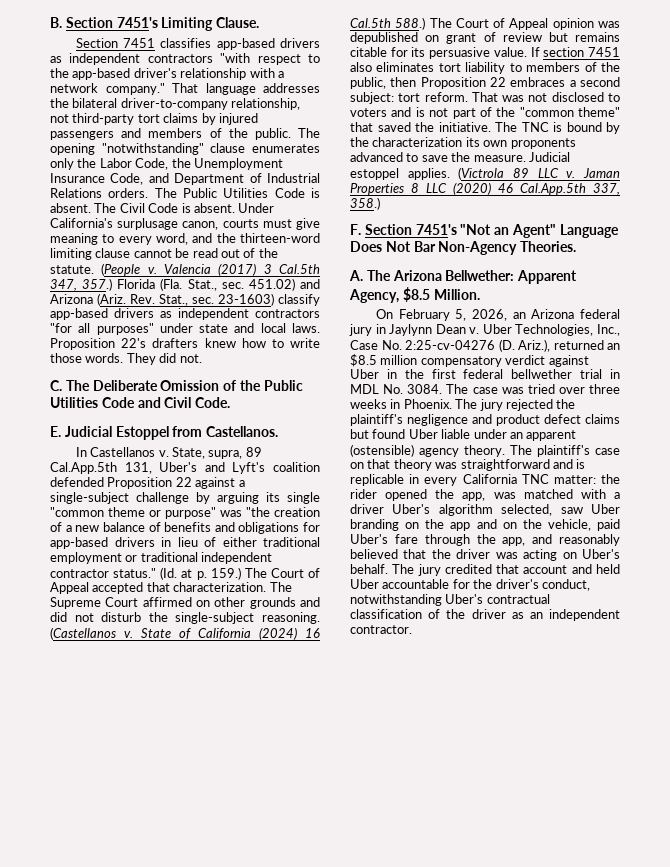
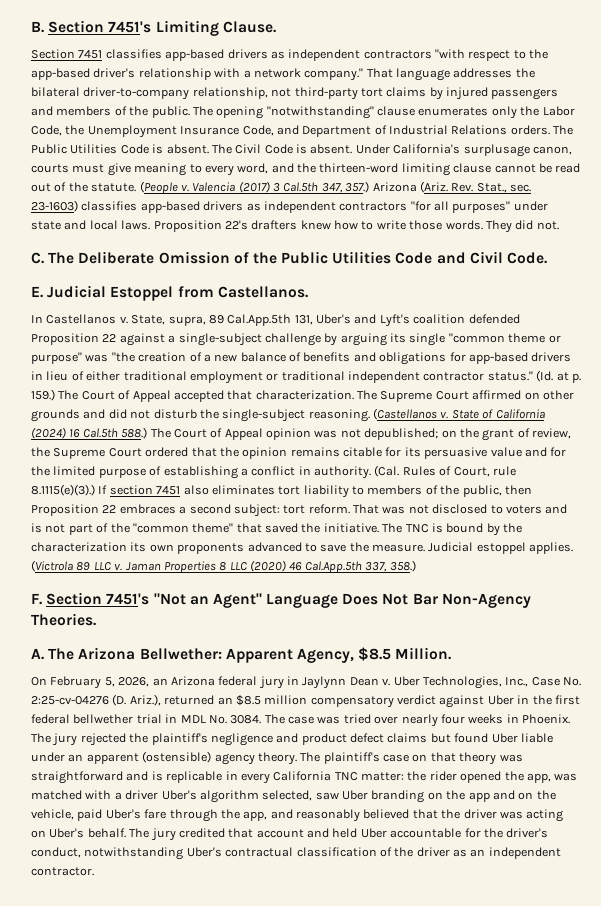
- Valencia (2017) 3 Cal.5th 347, 357.) Florida (Fla. Stat., sec. 451.02) and Arizona (Ariz.
+ Valencia (2017) 3 Cal.5th 347, 357.) Arizona (Ariz.
- Rev. Stat., sec. 23-1603) classify app-based drivers as independent contractors "for all purposes" under state and local laws.
+ Rev. Stat., sec. 23-1603) classifies app-based drivers as independent contractors "for all purposes" under state and local laws.
- State of California (2024) 16 Cal.5th 588.) The Court of Appeal opinion was depublished on grant of review but remains citable for its persuasive value. If section 7451 also eliminates tort liability to members of the public, then Proposition 22 embraces a second subject: tort reform.
+ State of California (2024) 16 Cal.5th 588.) The Court of Appeal opinion was not depublished; on the grant of review, the Supreme Court ordered that the opinion remains citable for its persuasive value and for the limited purpose of establishing a conflict in authority. (Cal. Rules of Court, rule 8.1115(e)(3).) If section 7451 also eliminates tort liability to members of the public, then Proposition 22 embraces a second subject: tort reform.
- The case was tried over three weeks in Phoenix.
+ The case was tried over nearly four weeks in Phoenix.

